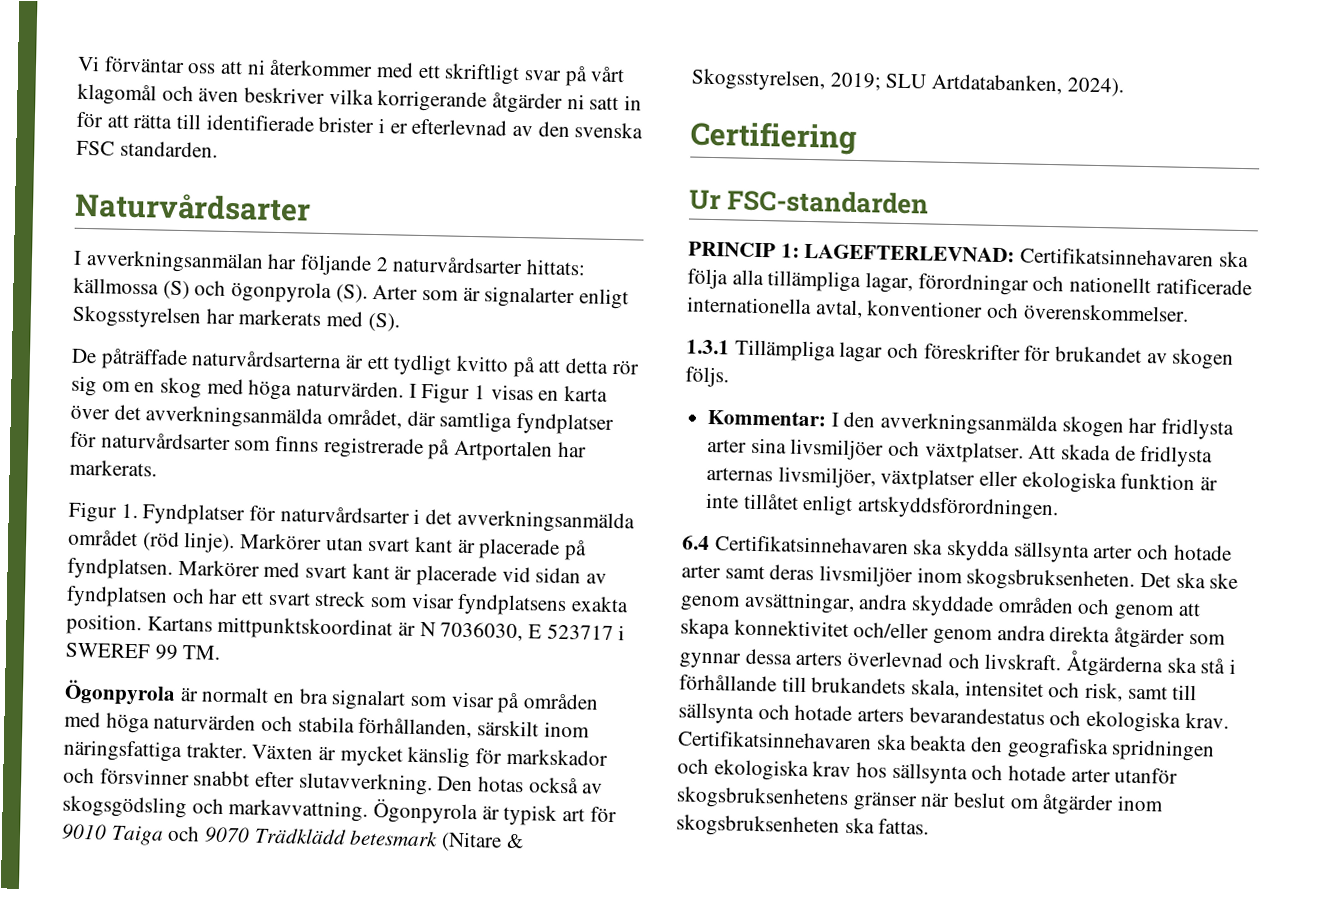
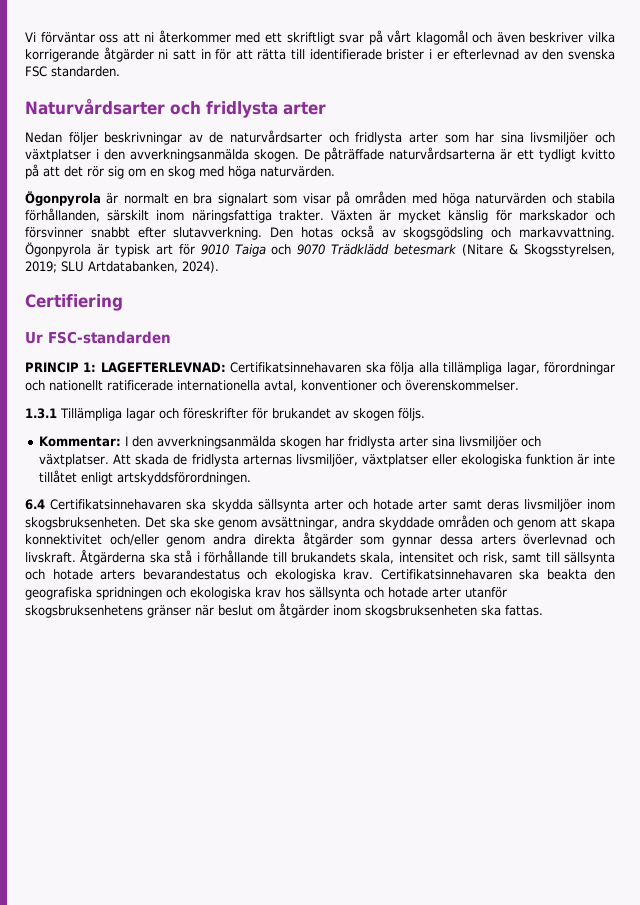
- Naturvårdsarter
- I avverkningsanmälan har följande 2 naturvårdsarter hittats: källmossa (S) och ögonpyrola (S). Arter som är signalarter enligt Skogsstyrelsen har markerats med (S).
- De påträffade naturvårdsarterna är ett tydligt kvitto på att detta rör sig om en skog med höga naturvärden. I Figur 1 visas en karta över det avverkningsanmälda området, där samtliga fyndplatser för naturvårdsarter som finns registrerade på Artportalen har markerats.
- Figur 1. Fyndplatser för naturvårdsarter i det avverkningsanmälda området (röd linje). Markörer utan svart kant är placerade på fyndplatsen. Markörer med svart kant är placerade vid sidan av fyndplatsen och har ett svart streck som visar fyndplatsens exakta position. Kartans mittpunktskoordinat är N 7036030, E 523717 i SWEREF 99 TM.
+ Naturvårdsarter och fridlysta arter
+ Nedan följer beskrivningar av de naturvårdsarter och fridlysta arter som har sina livsmiljöer och växtplatser i den avverkningsanmälda skogen. De påträffade naturvårdsarterna är ett tydligt kvitto på att det rör sig om en skog med höga naturvärden.

